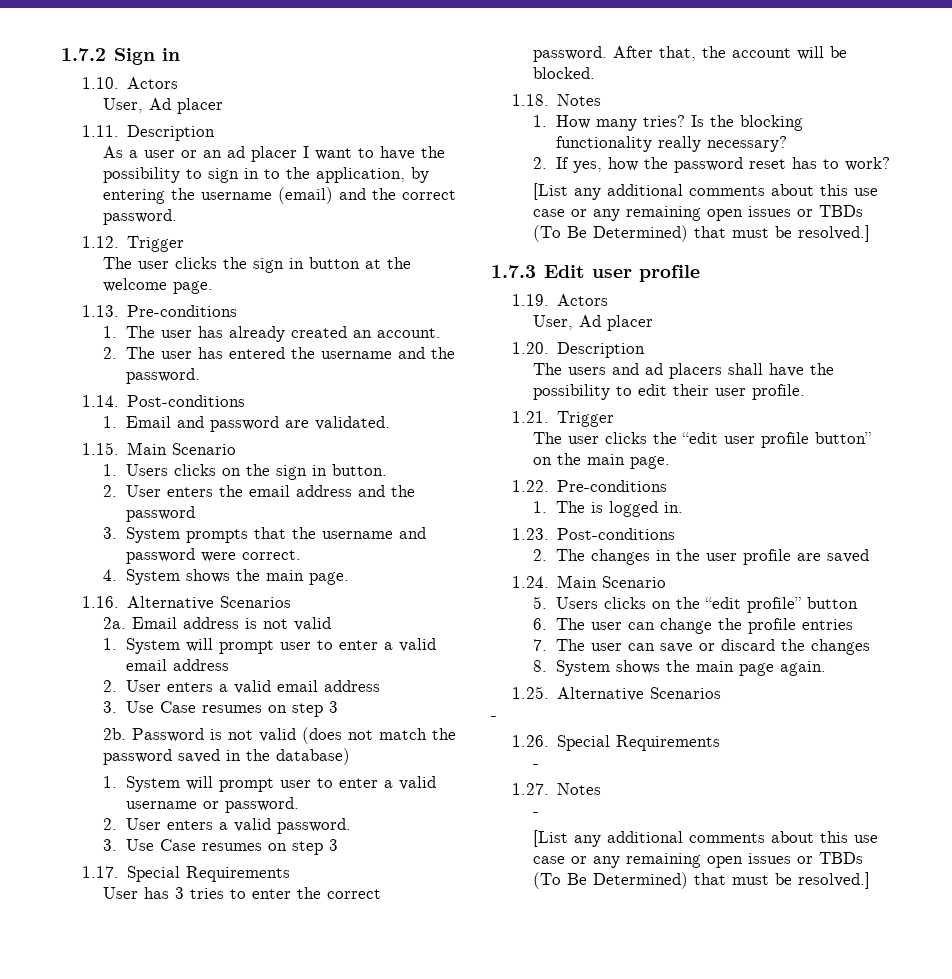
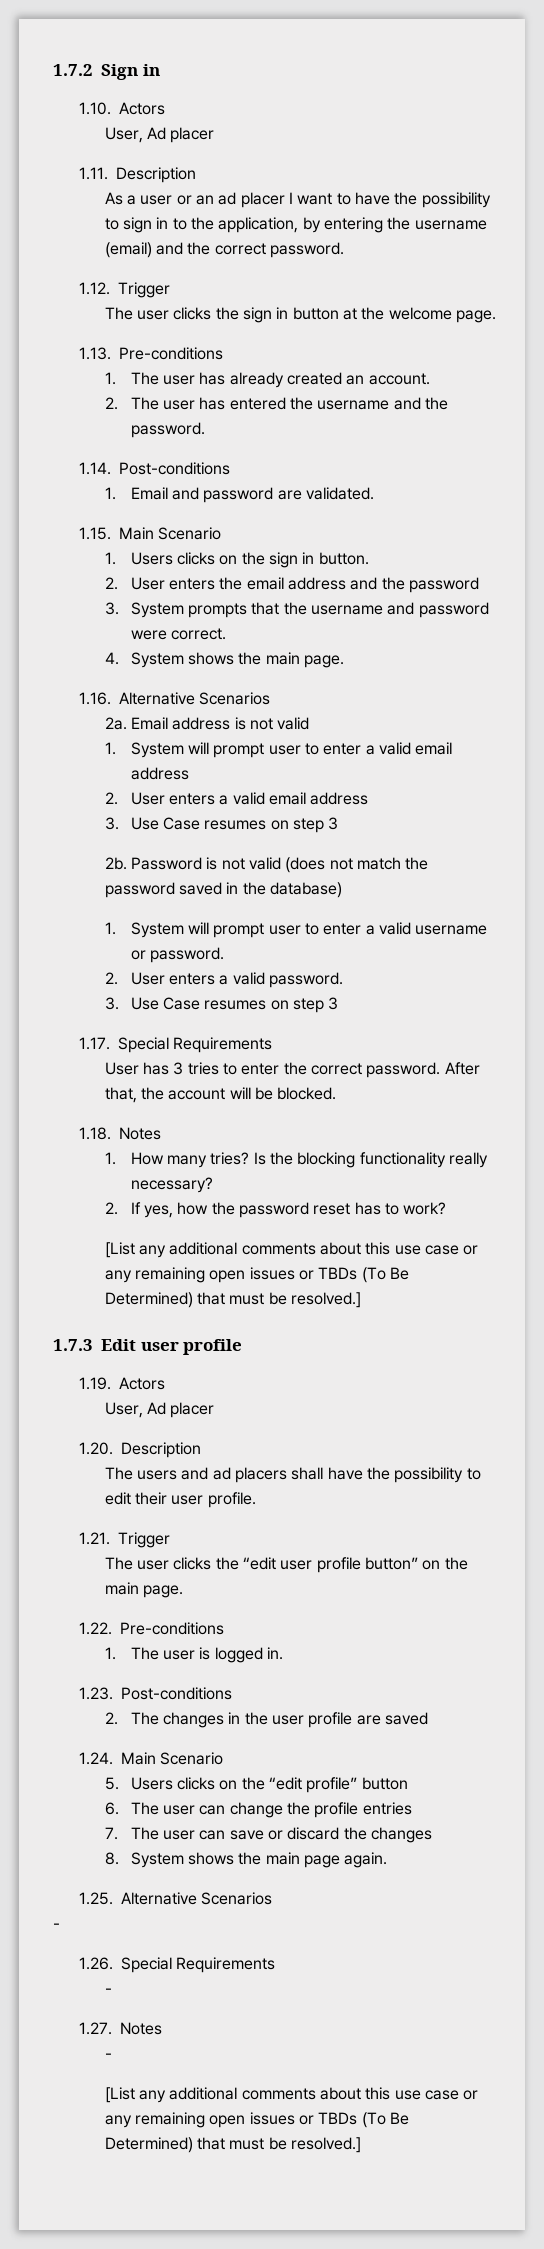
- 1. The is logged in.
+ 1. The user is logged in.

